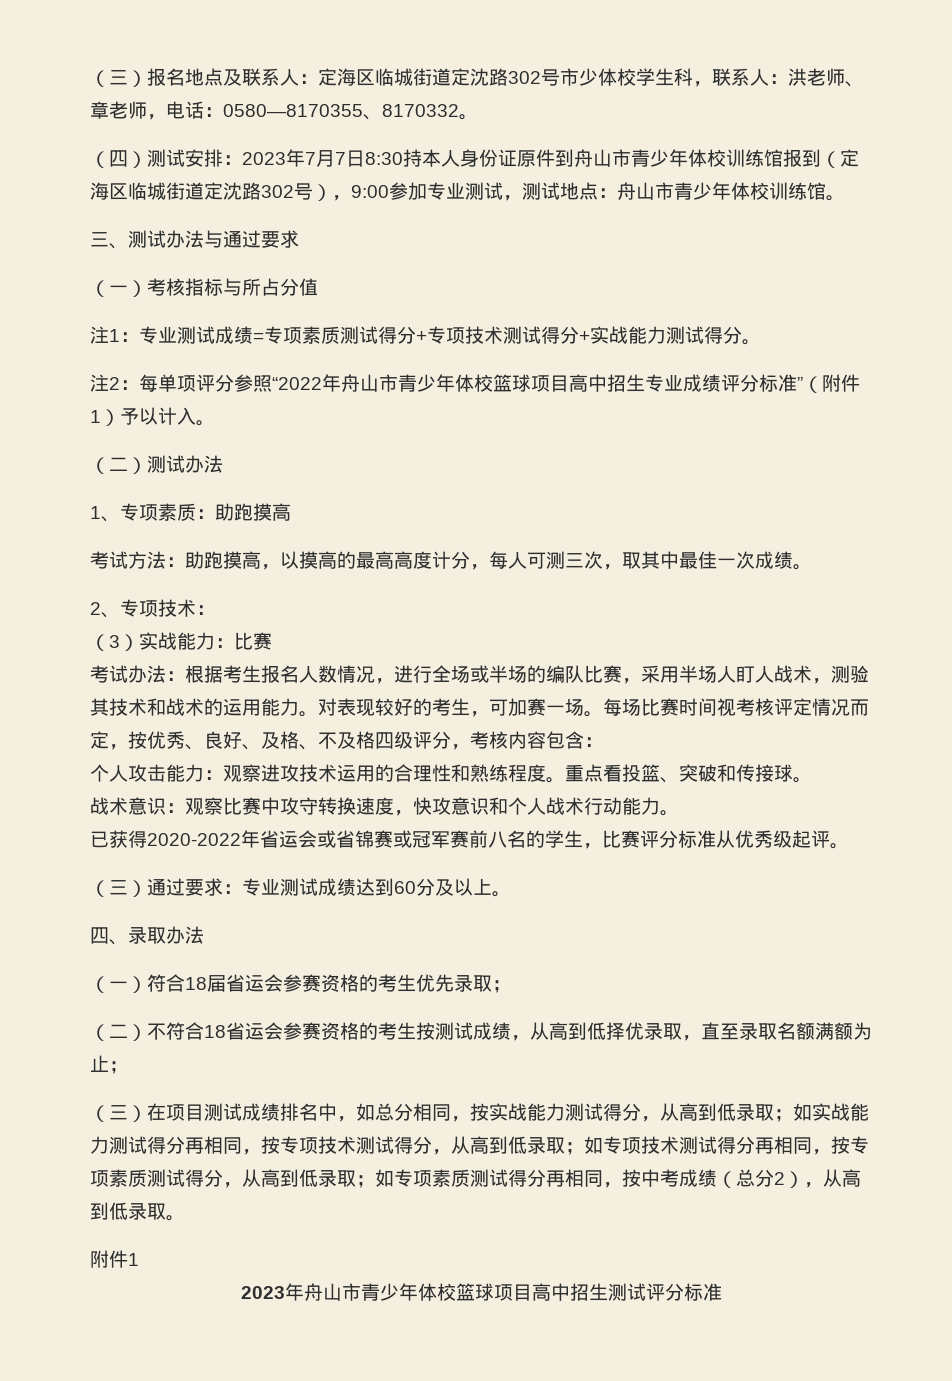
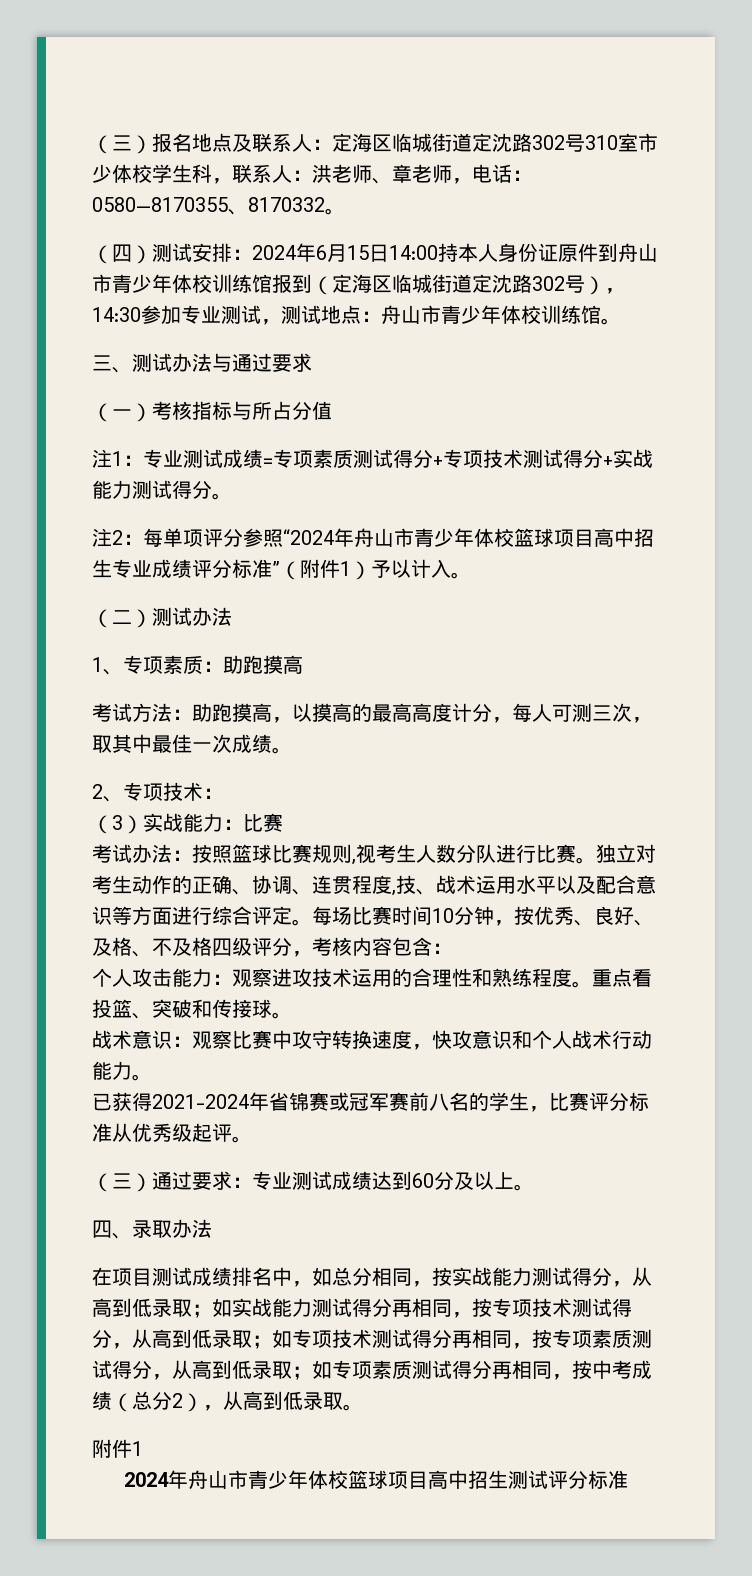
- （三）报名地点及联系人：定海区临城街道定沈路302号市少体校学生科，联系人：洪老师、章老师，电话：0580—8170355、8170332。
+ （三）报名地点及联系人：定海区临城街道定沈路302号310室市少体校学生科，联系人：洪老师、章老师，电话：0580—8170355、8170332。
- （四）测试安排：2023年7月7日8:30持本人身份证原件到舟山市青少年体校训练馆报到（定海区临城街道定沈路302号），9:00参加专业测试，测试地点：舟山市青少年体校训练馆。
+ （四）测试安排：2024年6月15日14:00持本人身份证原件到舟山市青少年体校训练馆报到（定海区临城街道定沈路302号），14:30参加专业测试，测试地点：舟山市青少年体校训练馆。
- 注2：每单项评分参照“2022年舟山市青少年体校篮球项目高中招生专业成绩评分标准”（附件1）予以计入。
+ 注2：每单项评分参照“2024年舟山市青少年体校篮球项目高中招生专业成绩评分标准”（附件1）予以计入。
- 考试办法：根据考生报名人数情况，进行全场或半场的编队比赛，采用半场人盯人战术，测验其技术和战术的运用能力。对表现较好的考生，可加赛一场。每场比赛时间视考核评定情况而定，按优秀、良好、及格、不及格四级评分，考核内容包含：
+ 考试办法：按照篮球比赛规则,视考生人数分队进行比赛。独立对考生动作的正确、协调、连贯程度,技、战术运用水平以及配合意识等方面进行综合评定。每场比赛时间10分钟，按优秀、良好、及格、不及格四级评分，考核内容包含：
- 已获得2020-2022年省运会或省锦赛或冠军赛前八名的学生，比赛评分标准从优秀级起评。
+ 已获得2021-2024年省锦赛或冠军赛前八名的学生，比赛评分标准从优秀级起评。
- （一）符合18届省运会参赛资格的考生优先录取；
- （二）不符合18省运会参赛资格的考生按测试成绩，从高到低择优录取，直至录取名额满额为止；
- （三）在项目测试成绩排名中，如总分相同，按实战能力测试得分，从高到低录取；
+ 在项目测试成绩排名中，如总分相同，按实战能力测试得分，从高到低录取；
- 2023年舟山市青少年体校篮球项目高中招生测试评分标准
+ 2024年舟山市青少年体校篮球项目高中招生测试评分标准

